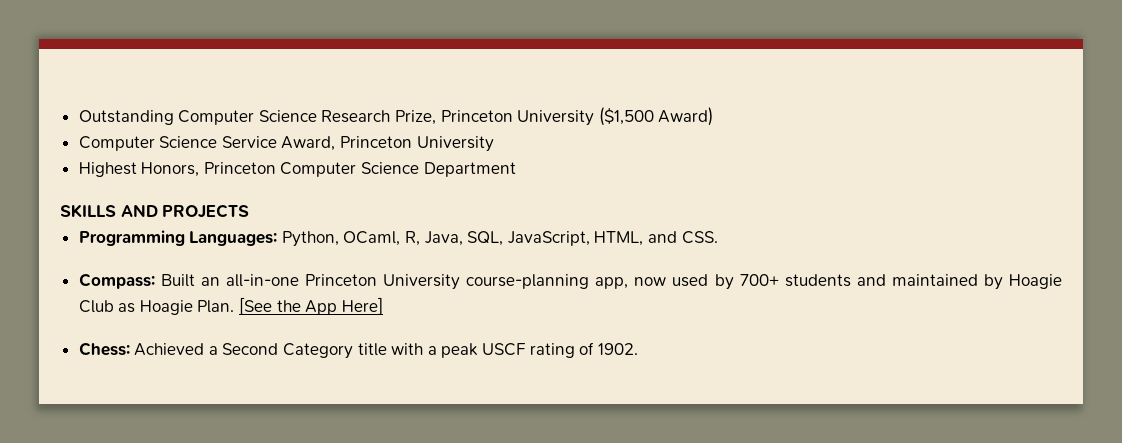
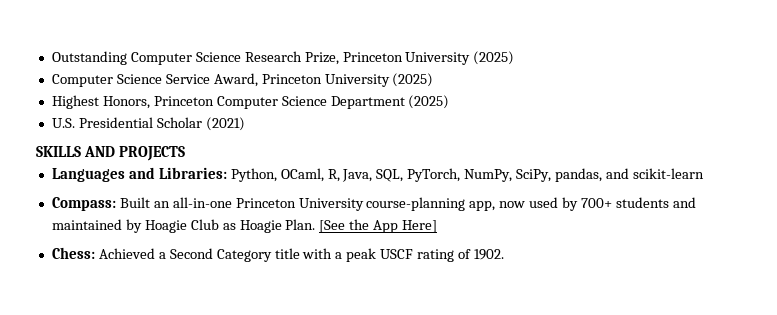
- Outstanding Computer Science Research Prize, Princeton University ($1,500 Award)
+ Outstanding Computer Science Research Prize, Princeton University (2025)
- Computer Science Service Award, Princeton University
+ Computer Science Service Award, Princeton University (2025)
- Highest Honors, Princeton Computer Science Department
+ Highest Honors, Princeton Computer Science Department (2025)
+ U.S. Presidential Scholar (2021)
- Programming Languages: Python, OCaml, R, Java, SQL, JavaScript, HTML, and CSS.
+ Languages and Libraries: Python, OCaml, R, Java, SQL, PyTorch, NumPy, SciPy, pandas, and scikit-learn

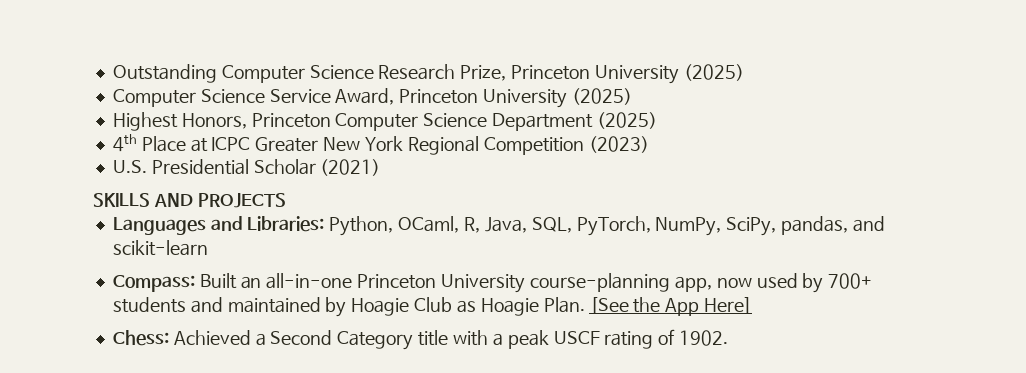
+ 4th Place at ICPC Greater New York Regional Competition (2023)

